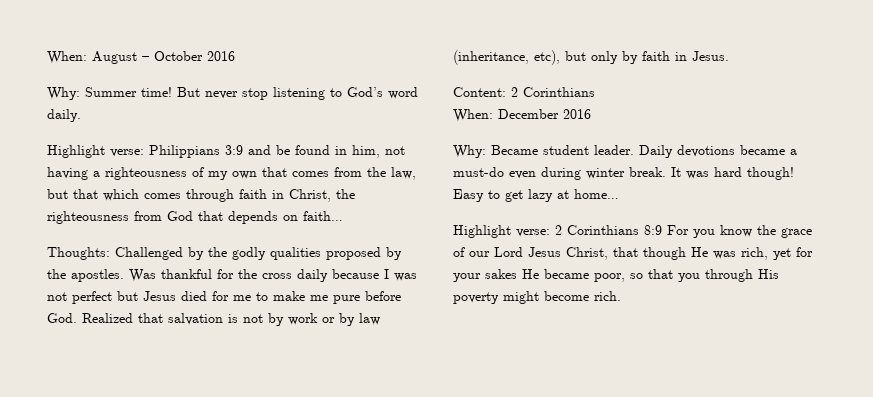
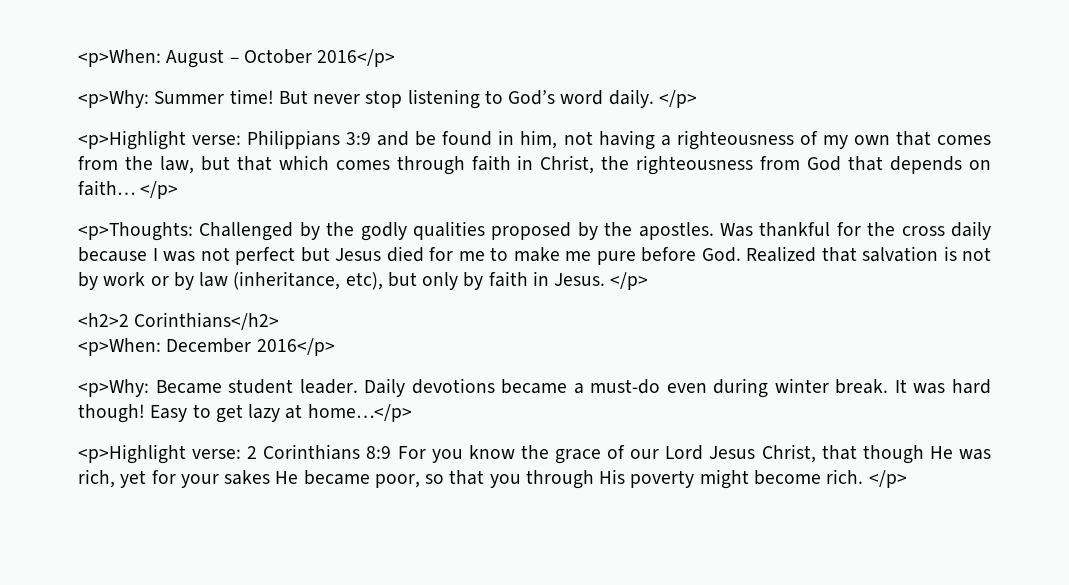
- When: August – October 2016
- Why: Summer time!
+ <p>When: August – October 2016</p>
+ <p>Why: Summer time!
- But never stop listening to God’s word daily.
- Highlight verse: Philippians 3:9 and be found in him, not having a righteousness of my own that comes from the law, but that which comes through faith in Christ, the righteousness from God that depends on faith…
- Thoughts: Challenged by the godly qualities proposed by the apostles.
+ But never stop listening to God’s word daily. </p>
+ <p>Highlight verse: Philippians 3:9 and be found in him, not having a righteousness of my own that comes from the law, but that which comes through faith in Christ, the righteousness from God that depends on faith… </p>
+ <p>Thoughts: Challenged by the godly qualities proposed by the apostles.
- Was thankful for the cross daily because I was not perfect but Jesus died for me to make me pure before God. Realized that salvation is not by work or by law (inheritance, etc), but only by faith in Jesus.
- Content: 2 Corinthians
- When: December 2016
- Why: Became student leader.
+ Was thankful for the cross daily because I was not perfect but Jesus died for me to make me pure before God. Realized that salvation is not by work or by law (inheritance, etc), but only by faith in Jesus. </p>
+ <h2>2 Corinthians</h2>
+ <p>When: December 2016</p>
+ <p>Why: Became student leader.
- Easy to get lazy at home…
- Highlight verse: 2 Corinthians 8:9 For you know the grace of our Lord Jesus Christ, that though He was rich, yet for your sakes He became poor, so that you through His poverty might become rich.
+ Easy to get lazy at home…</p>
+ <p>Highlight verse: 2 Corinthians 8:9 For you know the grace of our Lord Jesus Christ, that though He was rich, yet for your sakes He became poor, so that you through His poverty might become rich. </p>

